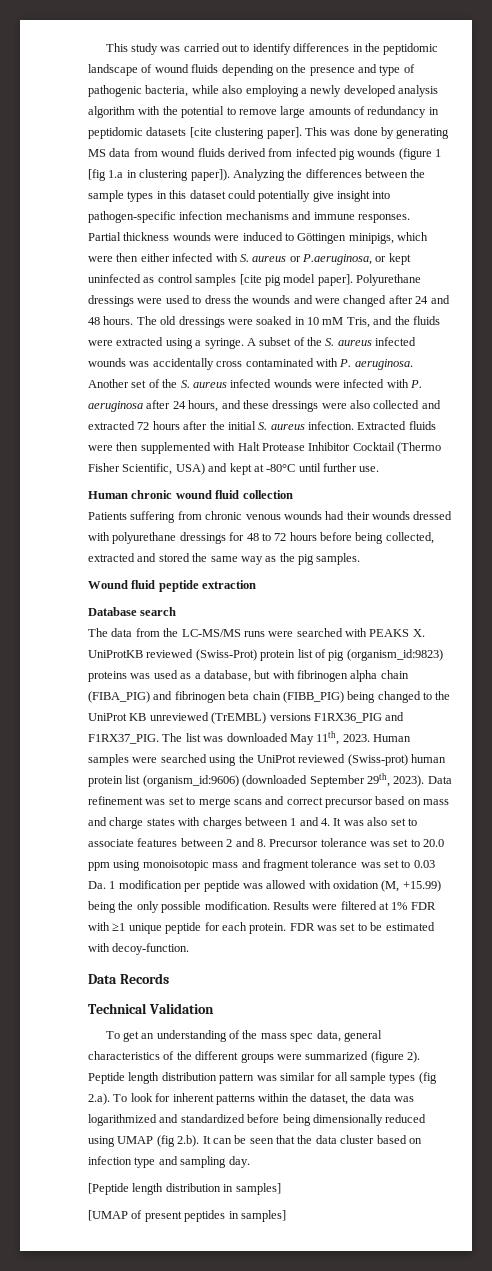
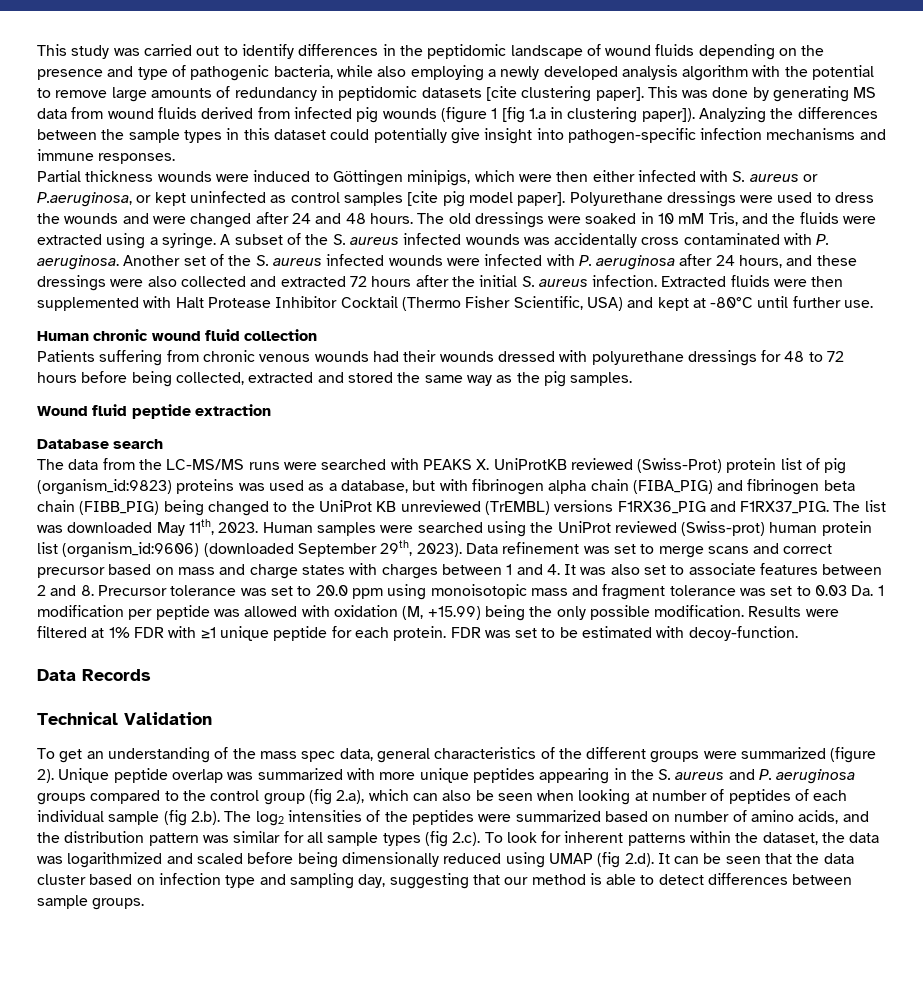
- Peptide length distribution pattern was similar for all sample types (fig 2.a). To look for inherent patterns within the dataset, the data was logarithmized and standardized before being dimensionally reduced using UMAP (fig 2.b). It can be seen that the data cluster based on infection type and sampling day.
- [Peptide length distribution in samples]
- [UMAP of present peptides in samples]
+ Unique peptide overlap was summarized with more unique peptides appearing in the S. aureus and P. aeruginosa groups compared to the control group (fig 2.a), which can also be seen when looking at number of peptides of each individual sample (fig 2.b). The log2 intensities of the peptides were summarized based on number of amino acids, and the distribution pattern was similar for all sample types (fig 2.c). To look for inherent patterns within the dataset, the data was logarithmized and scaled before being dimensionally reduced using UMAP (fig 2.d). It can be seen that the data cluster based on infection type and sampling day, suggesting that our method is able to detect differences between sample groups.

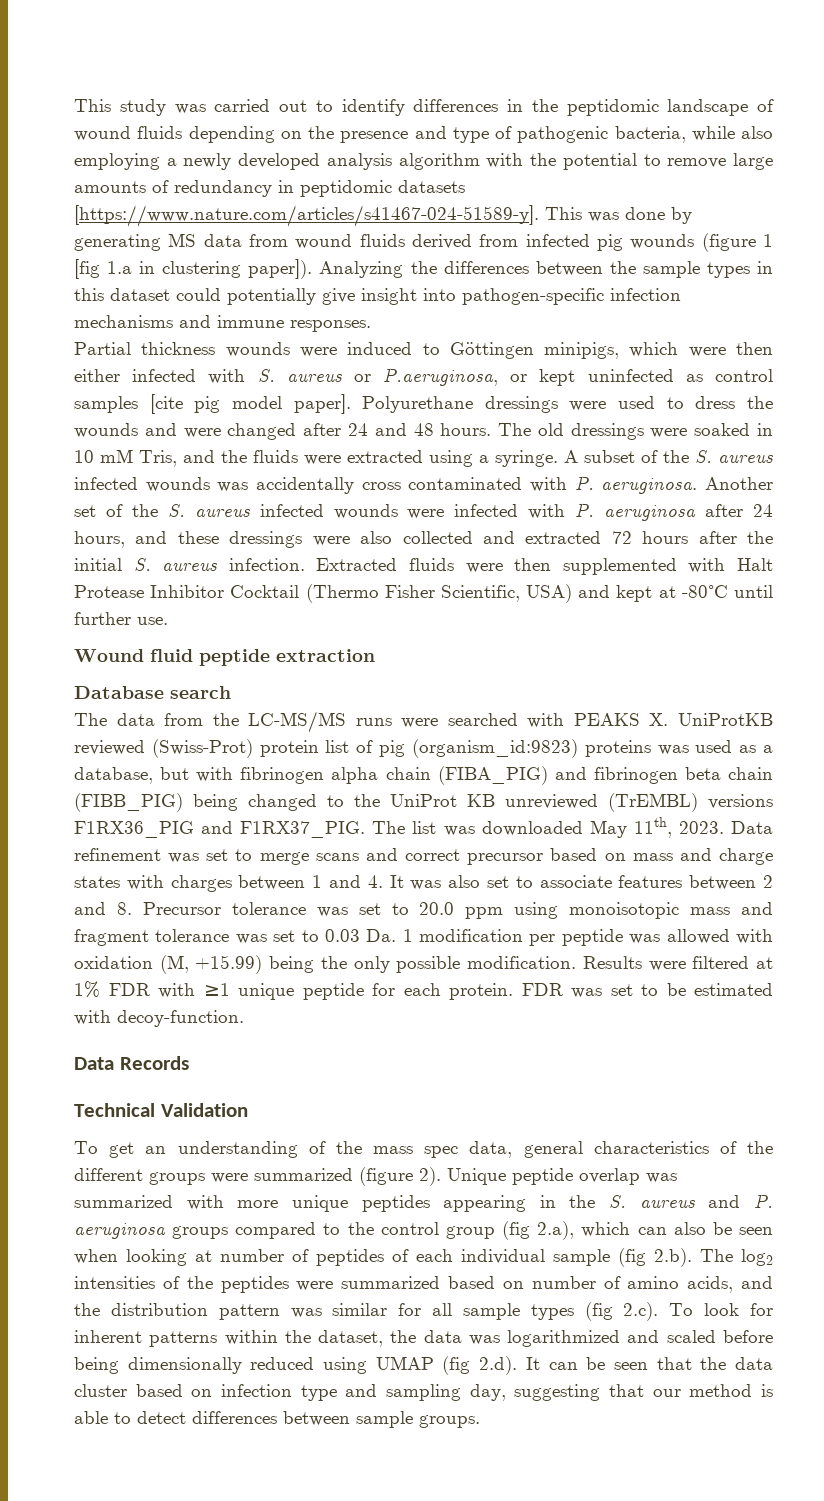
- This study was carried out to identify differences in the peptidomic landscape of wound fluids depending on the presence and type of pathogenic bacteria, while also employing a newly developed analysis algorithm with the potential to remove large amounts of redundancy in peptidomic datasets [cite clustering paper]. This was done by generating MS data from wound fluids derived from infected pig wounds (figure 1 [fig 1.a in clustering paper]).
+ This study was carried out to identify differences in the peptidomic landscape of wound fluids depending on the presence and type of pathogenic bacteria, while also employing a newly developed analysis algorithm with the potential to remove large amounts of redundancy in peptidomic datasets [https://www.nature.com/articles/s41467-024-51589-y]. This was done by generating MS data from wound fluids derived from infected pig wounds (figure 1 [fig 1.a in clustering paper]).
- Human chronic wound fluid collection
- Patients suffering from chronic venous wounds had their wounds dressed with polyurethane dressings for 48 to 72 hours before being collected, extracted and stored the same way as the pig samples.
- Human samples were searched using the UniProt reviewed (Swiss-prot) human protein list (organism_id:9606) (downloaded September 29th, 2023).

